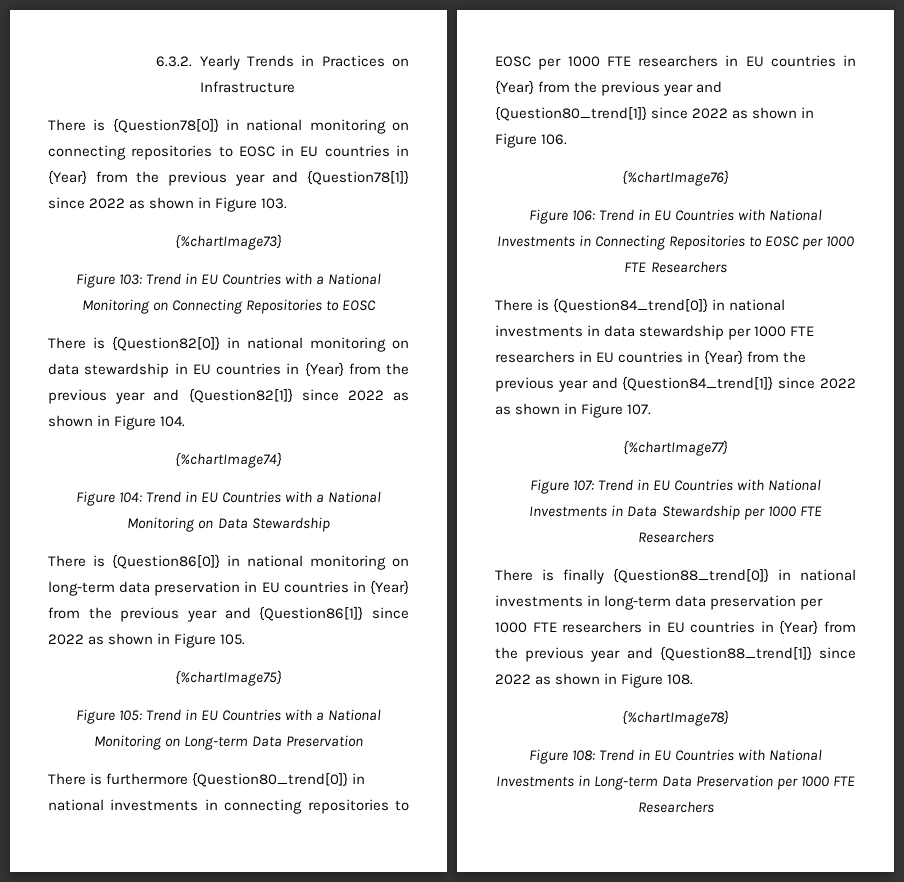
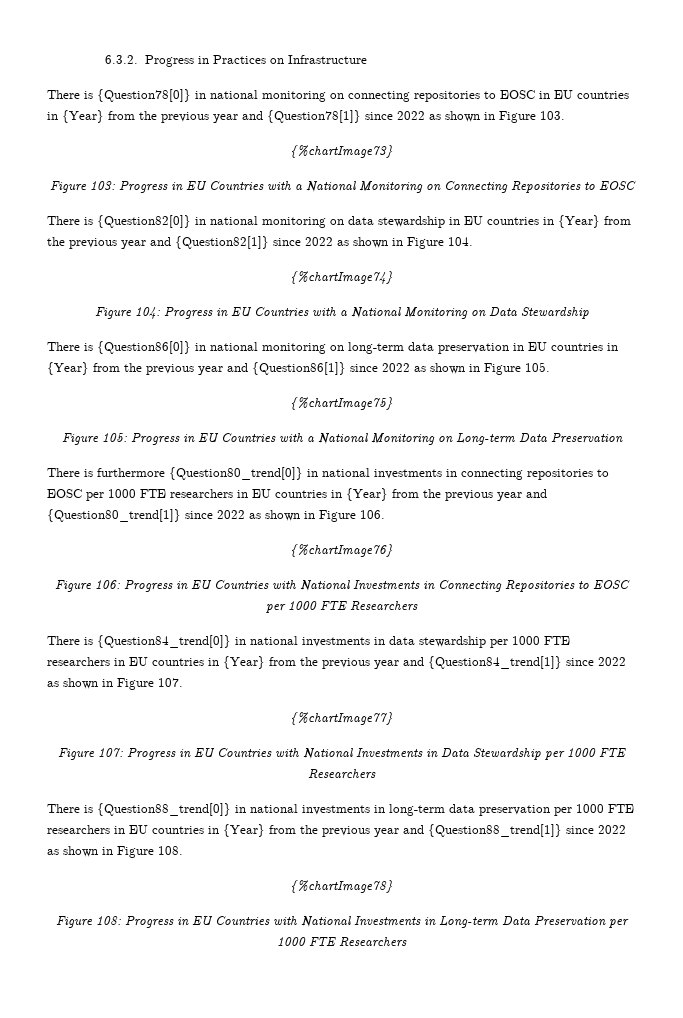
- 6.3.2. Yearly Trends in Practices on Infrastructure
+ 6.3.2. Progress in Practices on Infrastructure
- Figure 103: Trend in EU Countries with a National Monitoring on Connecting Repositories to EOSC
+ Figure 103: Progress in EU Countries with a National Monitoring on Connecting Repositories to EOSC
- Figure 104: Trend in EU Countries with a National Monitoring on Data Stewardship
+ Figure 104: Progress in EU Countries with a National Monitoring on Data Stewardship
- Figure 105: Trend in EU Countries with a National Monitoring on Long-term Data Preservation
+ Figure 105: Progress in EU Countries with a National Monitoring on Long-term Data Preservation
- Figure 106: Trend in EU Countries with National Investments in Connecting Repositories to EOSC per 1000 FTE Researchers
+ Figure 106: Progress in EU Countries with National Investments in Connecting Repositories to EOSC per 1000 FTE Researchers
- Figure 107: Trend in EU Countries with National Investments in Data Stewardship per 1000 FTE Researchers
+ Figure 107: Progress in EU Countries with National Investments in Data Stewardship per 1000 FTE Researchers
- There is finally {Question88_trend[0]} in national investments in long-term data preservation per 1000 FTE researchers in EU countries in {Year} from the previous year and {Question88_trend[1]} since 2022 as shown in Figure 108.
+ There is {Question88_trend[0]} in national investments in long-term data preservation per 1000 FTE researchers in EU countries in {Year} from the previous year and {Question88_trend[1]} since 2022 as shown in Figure 108.
- Figure 108: Trend in EU Countries with National Investments in Long-term Data Preservation per 1000 FTE Researchers
+ Figure 108: Progress in EU Countries with National Investments in Long-term Data Preservation per 1000 FTE Researchers

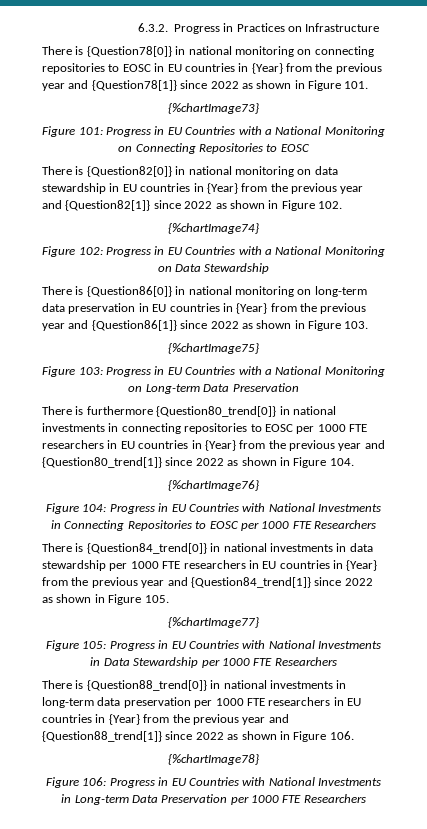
- There is {Question78[0]} in national monitoring on connecting repositories to EOSC in EU countries in {Year} from the previous year and {Question78[1]} since 2022 as shown in Figure 103.
+ There is {Question78[0]} in national monitoring on connecting repositories to EOSC in EU countries in {Year} from the previous year and {Question78[1]} since 2022 as shown in Figure 101.
- Figure 103: Progress in EU Countries with a National Monitoring on Connecting Repositories to EOSC
+ Figure 101: Progress in EU Countries with a National Monitoring on Connecting Repositories to EOSC
- There is {Question82[0]} in national monitoring on data stewardship in EU countries in {Year} from the previous year and {Question82[1]} since 2022 as shown in Figure 104.
+ There is {Question82[0]} in national monitoring on data stewardship in EU countries in {Year} from the previous year and {Question82[1]} since 2022 as shown in Figure 102.
- Figure 104: Progress in EU Countries with a National Monitoring on Data Stewardship
+ Figure 102: Progress in EU Countries with a National Monitoring on Data Stewardship
- There is {Question86[0]} in national monitoring on long-term data preservation in EU countries in {Year} from the previous year and {Question86[1]} since 2022 as shown in Figure 105.
+ There is {Question86[0]} in national monitoring on long-term data preservation in EU countries in {Year} from the previous year and {Question86[1]} since 2022 as shown in Figure 103.
- Figure 105: Progress in EU Countries with a National Monitoring on Long-term Data Preservation
+ Figure 103: Progress in EU Countries with a National Monitoring on Long-term Data Preservation
- There is furthermore {Question80_trend[0]} in national investments in connecting repositories to EOSC per 1000 FTE researchers in EU countries in {Year} from the previous year and {Question80_trend[1]} since 2022 as shown in Figure 106.
+ There is furthermore {Question80_trend[0]} in national investments in connecting repositories to EOSC per 1000 FTE researchers in EU countries in {Year} from the previous year and {Question80_trend[1]} since 2022 as shown in Figure 104.
- Figure 106: Progress in EU Countries with National Investments in Connecting Repositories to EOSC per 1000 FTE Researchers
+ Figure 104: Progress in EU Countries with National Investments in Connecting Repositories to EOSC per 1000 FTE Researchers
- There is {Question84_trend[0]} in national investments in data stewardship per 1000 FTE researchers in EU countries in {Year} from the previous year and {Question84_trend[1]} since 2022 as shown in Figure 107.
+ There is {Question84_trend[0]} in national investments in data stewardship per 1000 FTE researchers in EU countries in {Year} from the previous year and {Question84_trend[1]} since 2022 as shown in Figure 105.
- Figure 107: Progress in EU Countries with National Investments in Data Stewardship per 1000 FTE Researchers
+ Figure 105: Progress in EU Countries with National Investments in Data Stewardship per 1000 FTE Researchers
- There is {Question88_trend[0]} in national investments in long-term data preservation per 1000 FTE researchers in EU countries in {Year} from the previous year and {Question88_trend[1]} since 2022 as shown in Figure 108.
+ There is {Question88_trend[0]} in national investments in long-term data preservation per 1000 FTE researchers in EU countries in {Year} from the previous year and {Question88_trend[1]} since 2022 as shown in Figure 106.
- Figure 108: Progress in EU Countries with National Investments in Long-term Data Preservation per 1000 FTE Researchers
+ Figure 106: Progress in EU Countries with National Investments in Long-term Data Preservation per 1000 FTE Researchers

